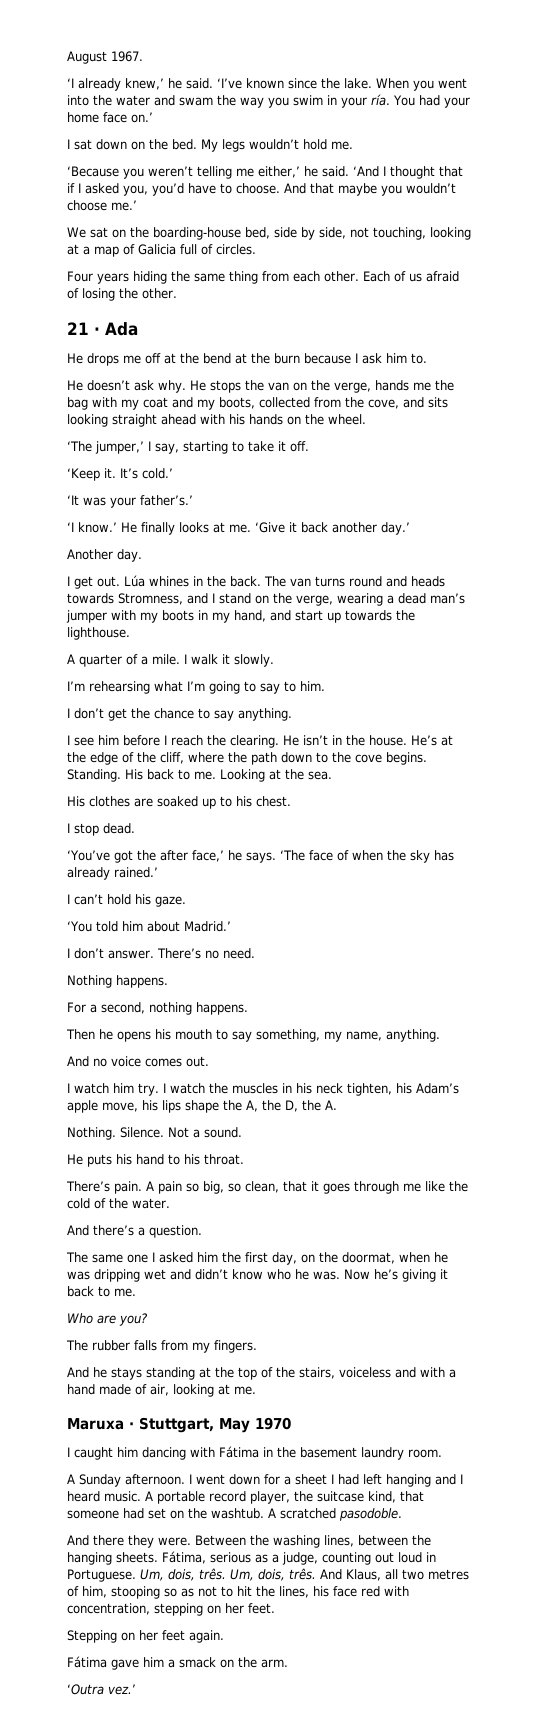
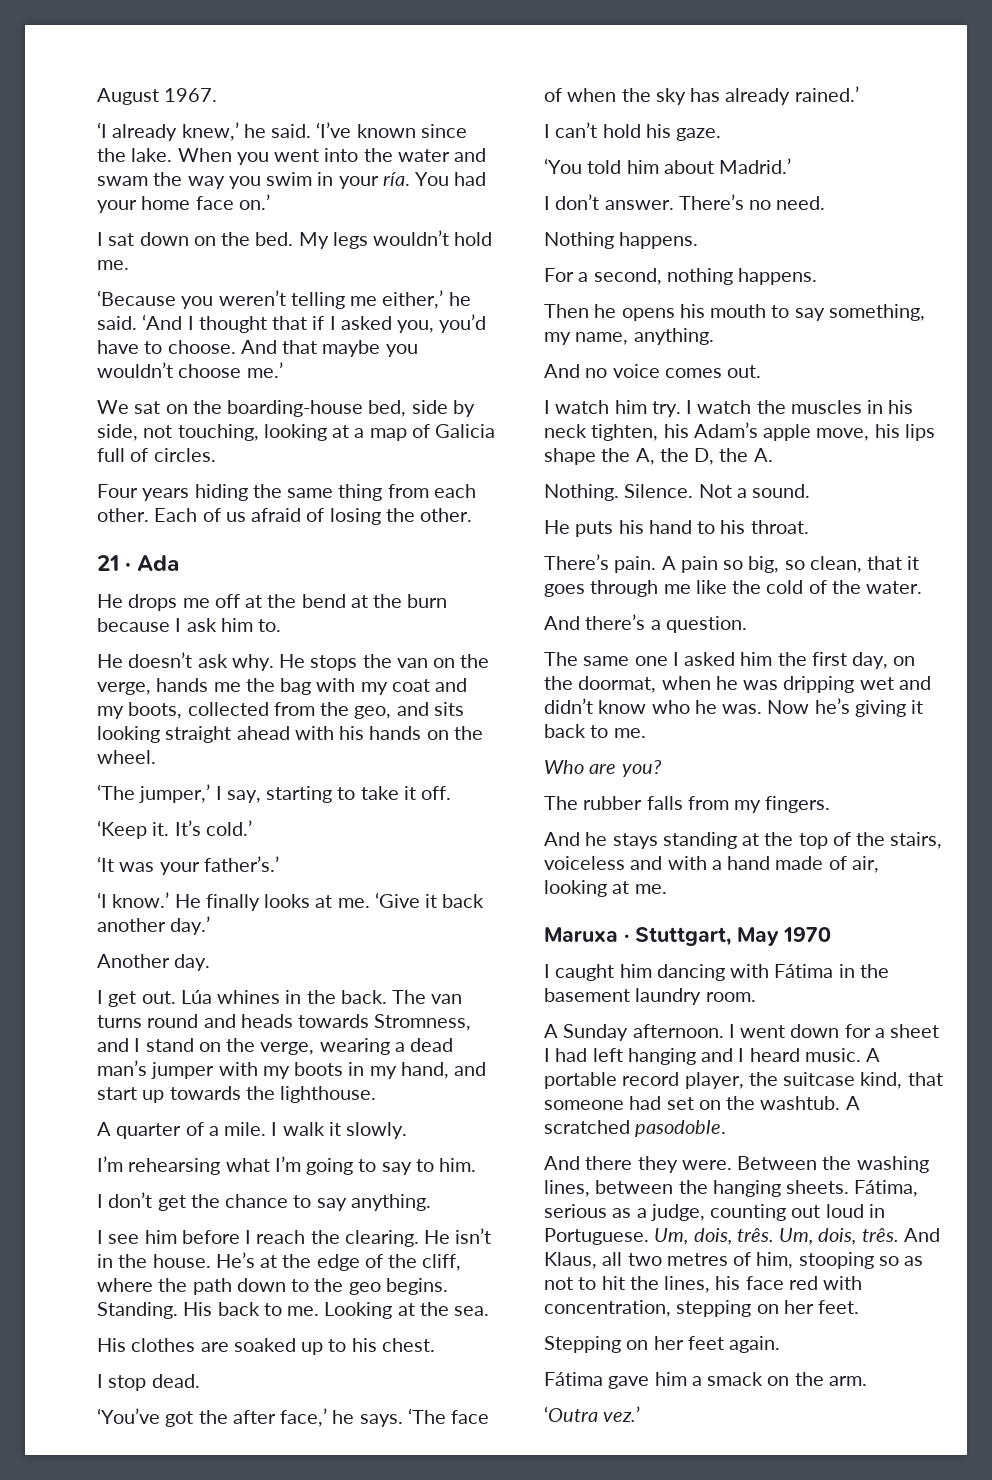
- He stops the van on the verge, hands me the bag with my coat and my boots, collected from the cove, and sits looking straight ahead with his hands on the wheel.
+ He stops the van on the verge, hands me the bag with my coat and my boots, collected from the geo, and sits looking straight ahead with his hands on the wheel.
- He’s at the edge of the cliff, where the path down to the cove begins.
+ He’s at the edge of the cliff, where the path down to the geo begins.

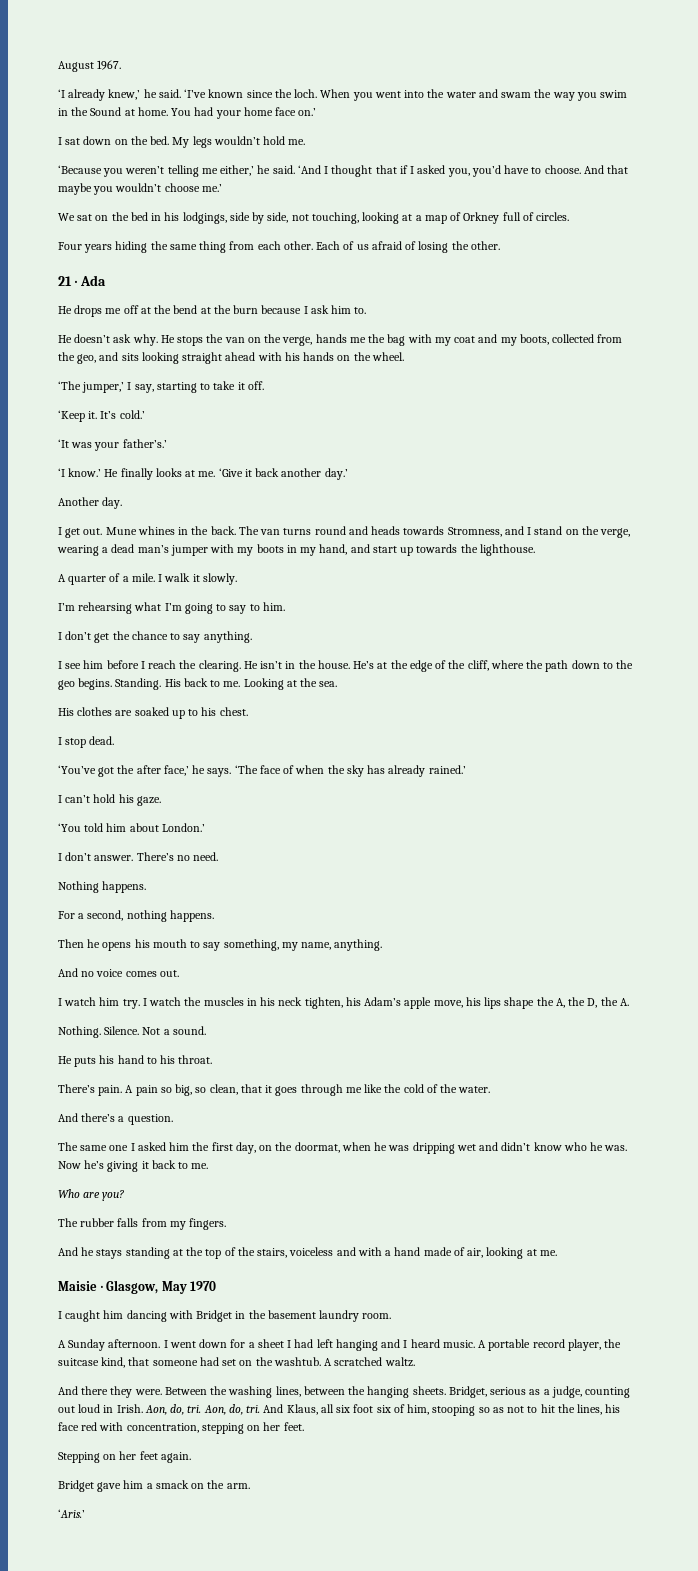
- ‘I’ve known since the lake.
+ ‘I’ve known since the loch.
- When you went into the water and swam the way you swim in your ría.
+ When you went into the water and swam the way you swim in the Sound at home.
- We sat on the boarding-house bed, side by side, not touching, looking at a map of Galicia full of circles.
+ We sat on the bed in his lodgings, side by side, not touching, looking at a map of Orkney full of circles.
- Lúa whines in the back.
+ Mune whines in the back.
- ‘You told him about Madrid.’
+ ‘You told him about London.’
- Maruxa · Stuttgart, May 1970
+ Maisie · Glasgow, May 1970
- I caught him dancing with Fátima in the basement laundry room.
+ I caught him dancing with Bridget in the basement laundry room.
- A scratched pasodoble.
+ A scratched waltz.
- Fátima, serious as a judge, counting out loud in Portuguese. Um, dois, três. Um, dois, três. And Klaus, all two metres of him, stooping so as not to hit the lines, his face red with concentration, stepping on her feet.
+ Bridget, serious as a judge, counting out loud in Irish. Aon, do, tri. Aon, do, tri. And Klaus, all six foot six of him, stooping so as not to hit the lines, his face red with concentration, stepping on her feet.
- Fátima gave him a smack on the arm.
+ Bridget gave him a smack on the arm.
- ‘Outra vez.’
+ ‘Aris.’

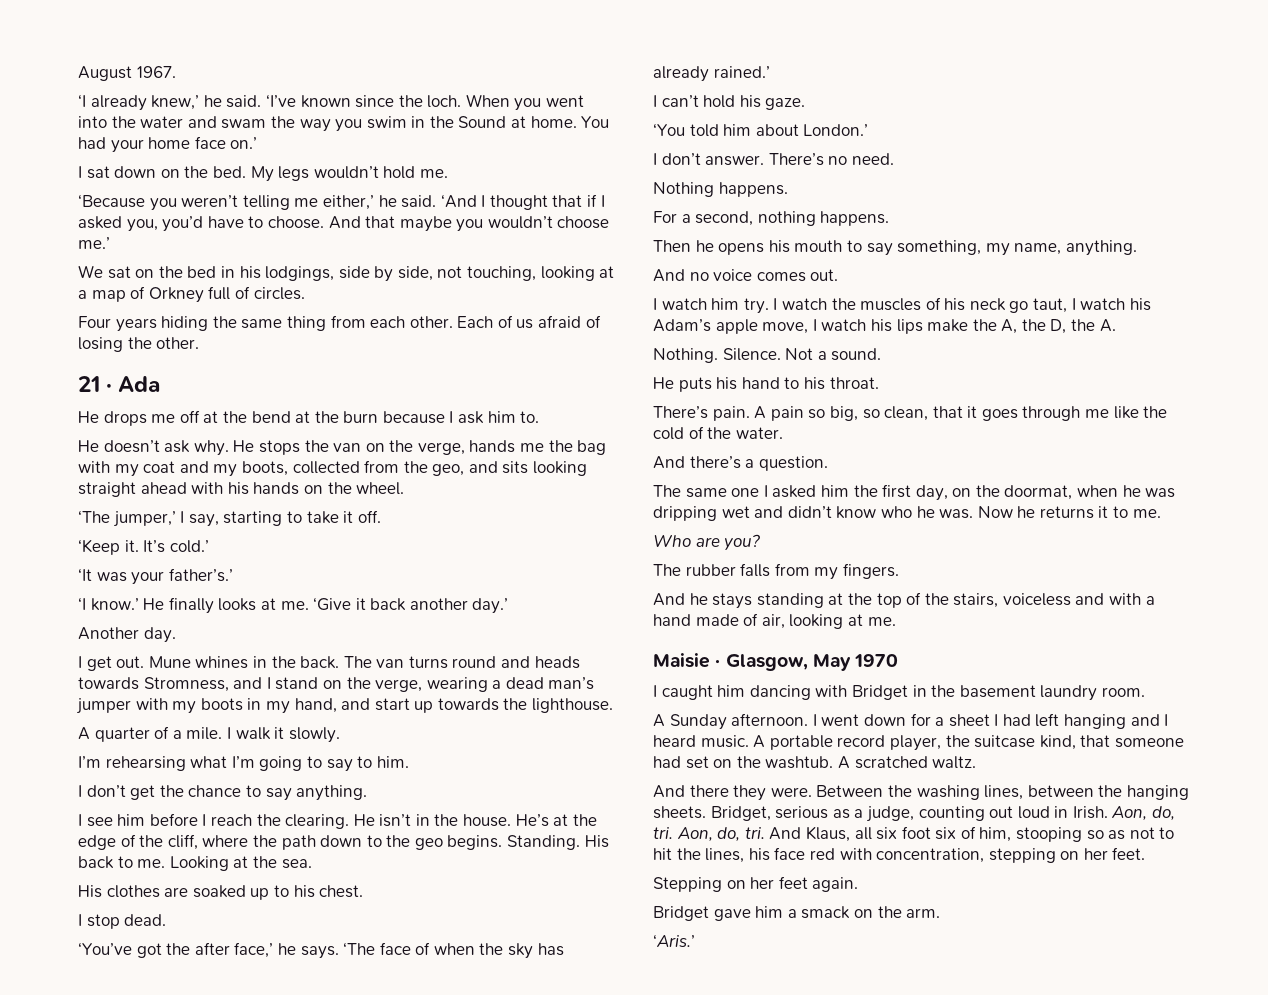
- I watch the muscles in his neck tighten, his Adam’s apple move, his lips shape the A, the D, the A.
+ I watch the muscles of his neck go taut, I watch his Adam’s apple move, I watch his lips make the A, the D, the A.
- Now he’s giving it back to me.
+ Now he returns it to me.

